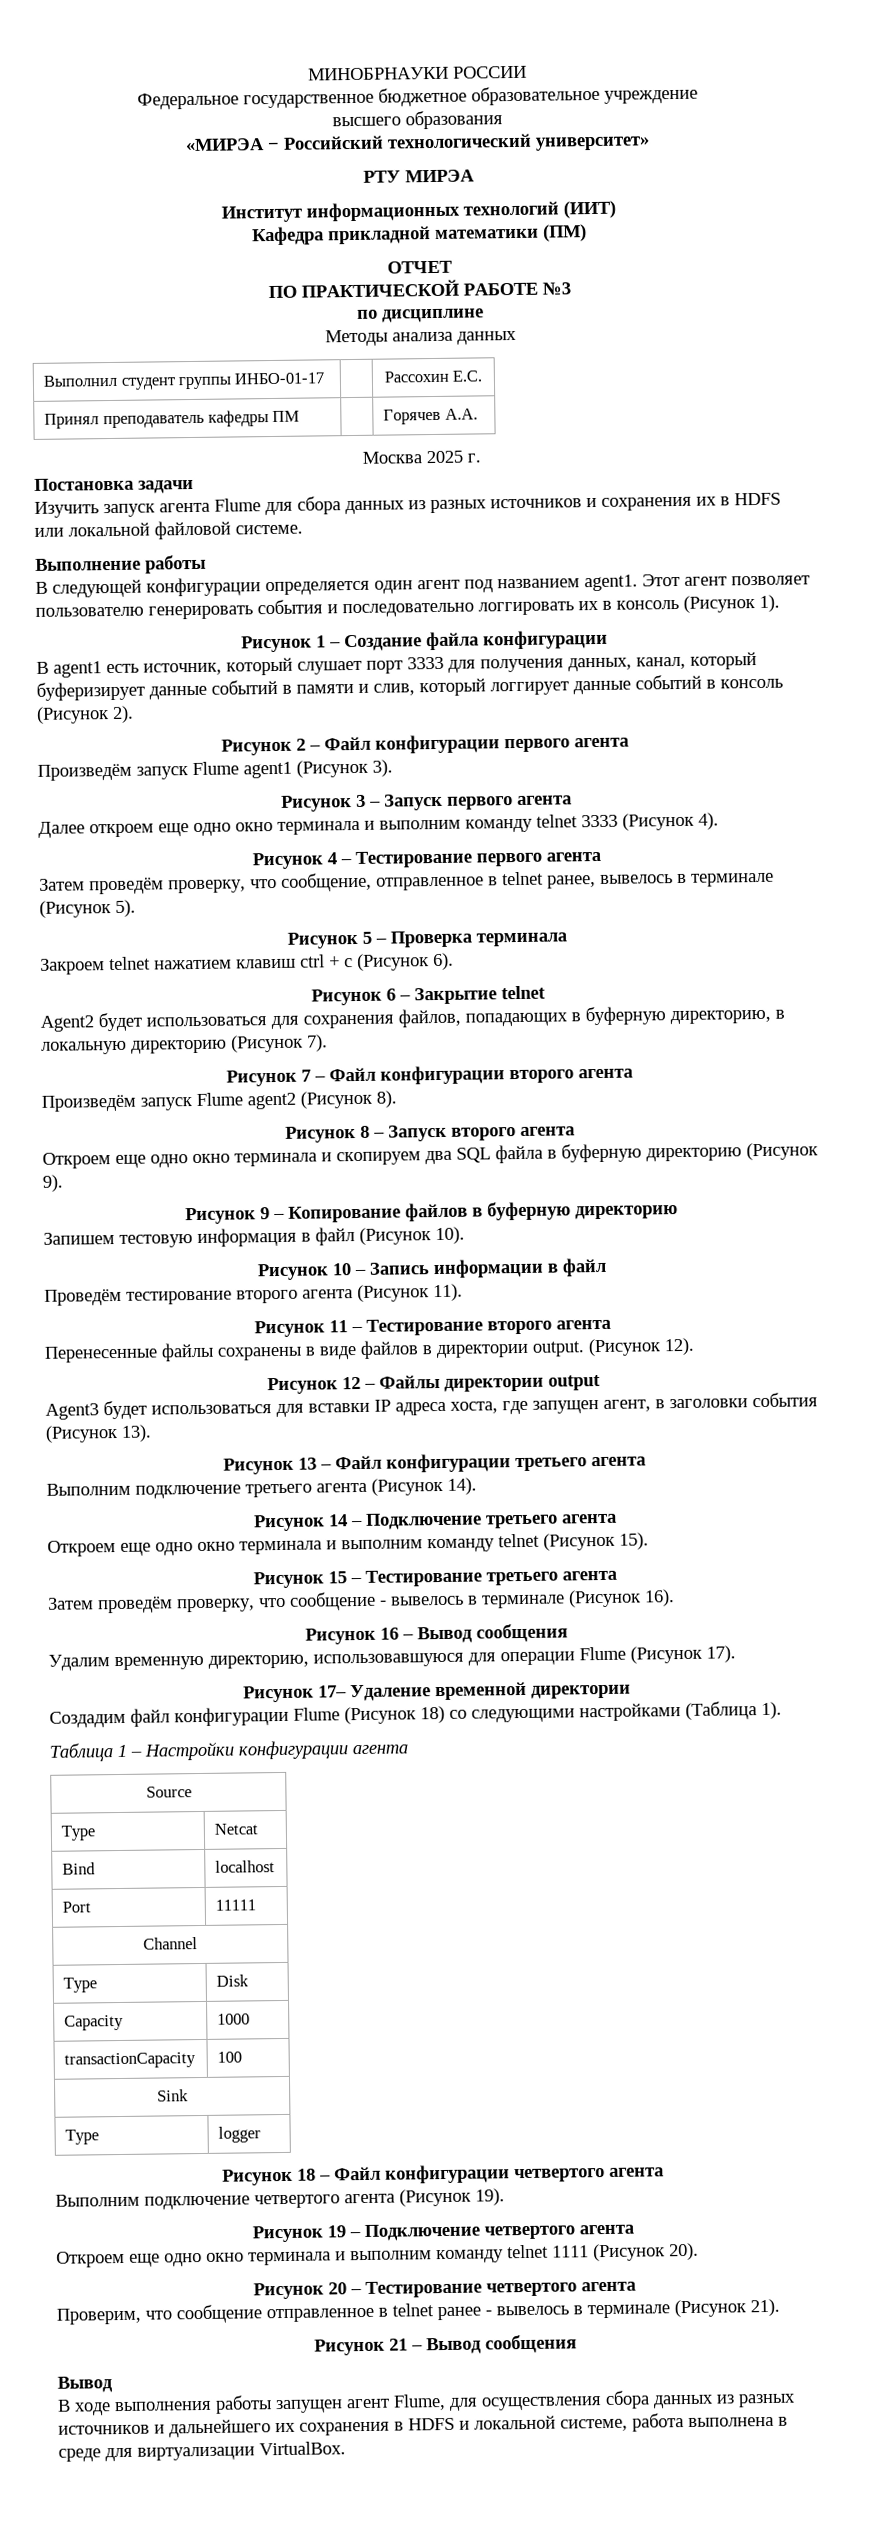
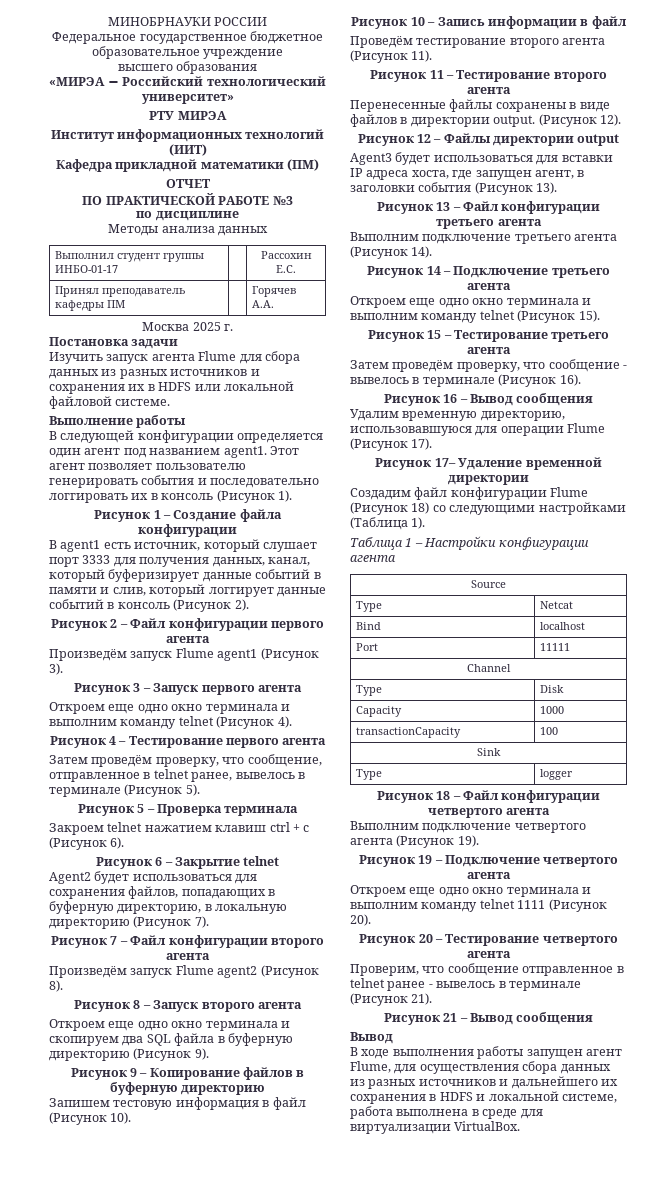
- Далее откроем еще одно окно терминала и выполним команду telnet 3333 (Рисунок 4).
+ Откроем еще одно окно терминала и выполним команду telnet (Рисунок 4).

